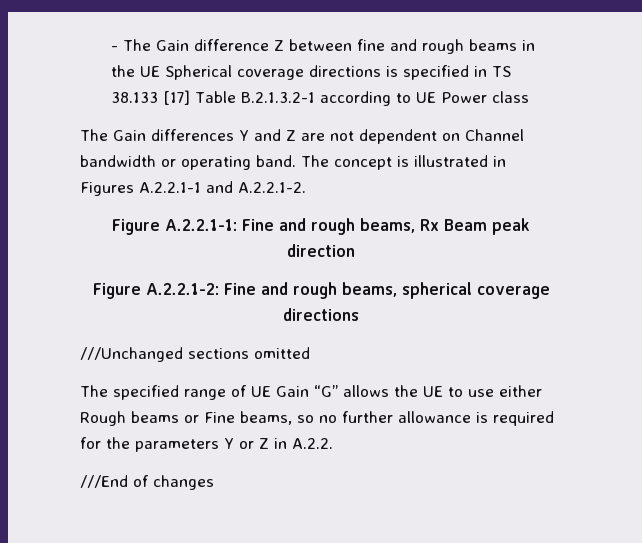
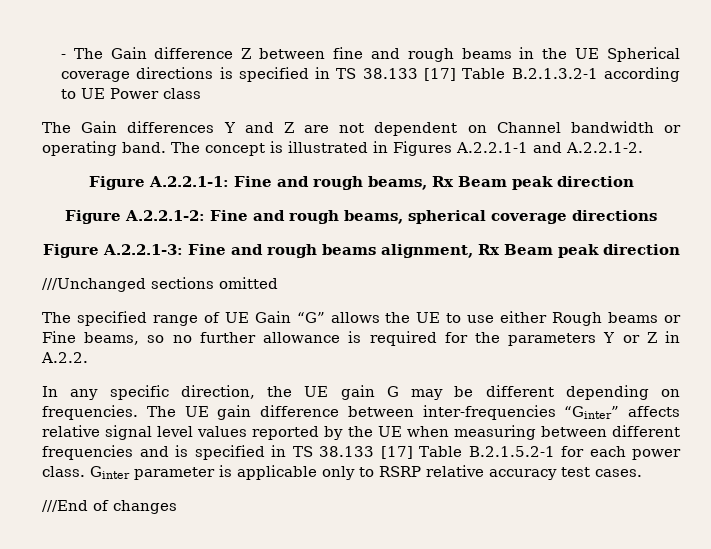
+ Figure A.2.2.1-3: Fine and rough beams alignment, Rx Beam peak direction
+ In any specific direction, the UE gain G may be different depending on frequencies. The UE gain difference between inter-frequencies “Ginter” affects relative signal level values reported by the UE when measuring between different frequencies and is specified in TS 38.133 [17] Table B.2.1.5.2-1 for each power class. Ginter parameter is applicable only to RSRP relative accuracy test cases.

